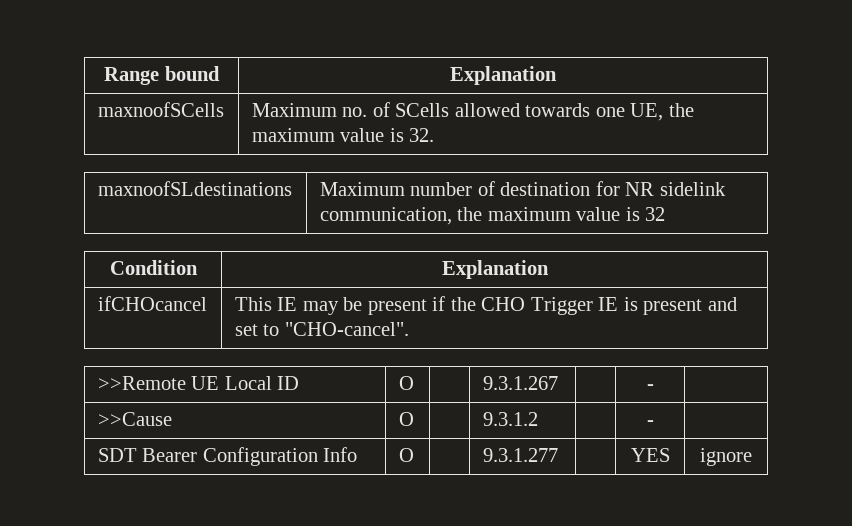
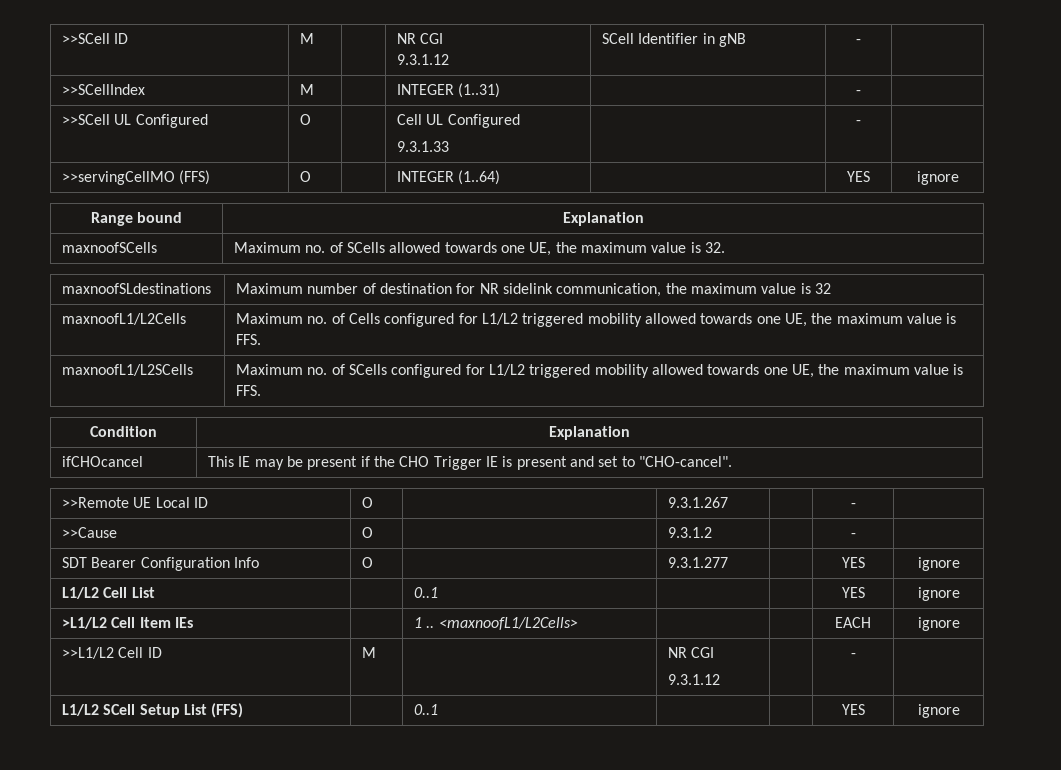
+ >>SCell ID | M | | NR CGI
+ 9.3.1.12 | SCell Identifier in gNB | - |
+ >>SCellIndex | M | | INTEGER (1..31) | | - |
+ >>SCell UL Configured | O | | Cell UL Configured
+ 9.3.1.33 | | - |
+ >>servingCellMO (FFS) | O | | INTEGER (1..64) | | YES | ignore
+ maxnoofL1/L2Cells | Maximum no. of Cells configured for L1/L2 triggered mobility allowed towards one UE, the maximum value is FFS.
+ maxnoofL1/L2SCells | Maximum no. of SCells configured for L1/L2 triggered mobility allowed towards one UE, the maximum value is FFS.
+ L1/L2 Cell List | | 0..1 | | | YES | ignore
+ >L1/L2 Cell Item IEs | | 1 .. <maxnoofL1/L2Cells> | | | EACH | ignore
+ >>L1/L2 Cell ID | M | | NR CGI
+ 9.3.1.12 | | - |
+ L1/L2 SCell Setup List (FFS) | | 0..1 | | | YES | ignore

